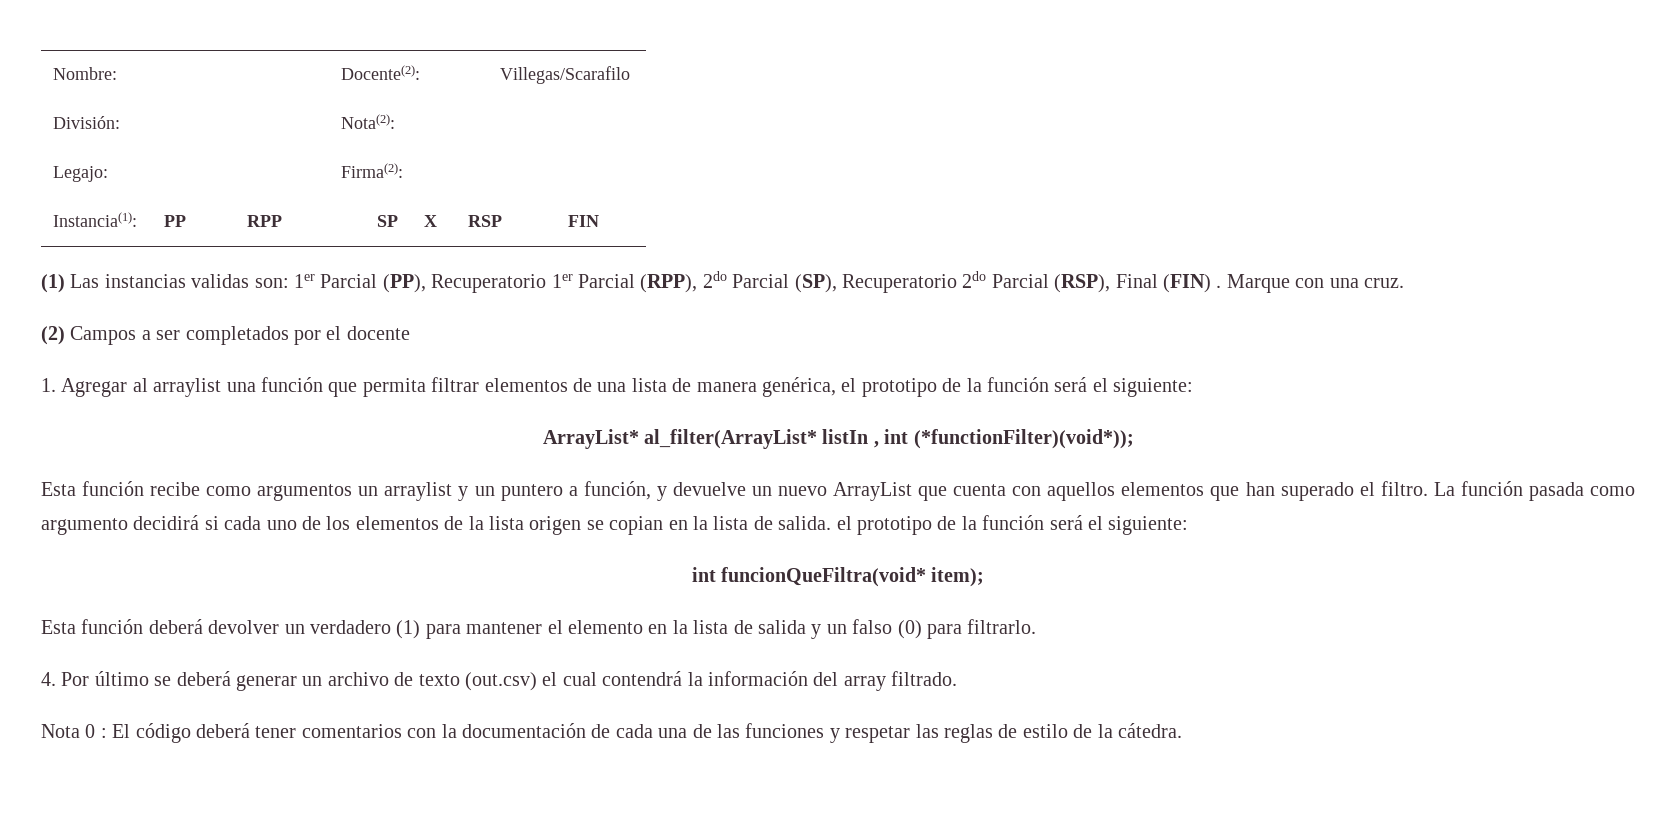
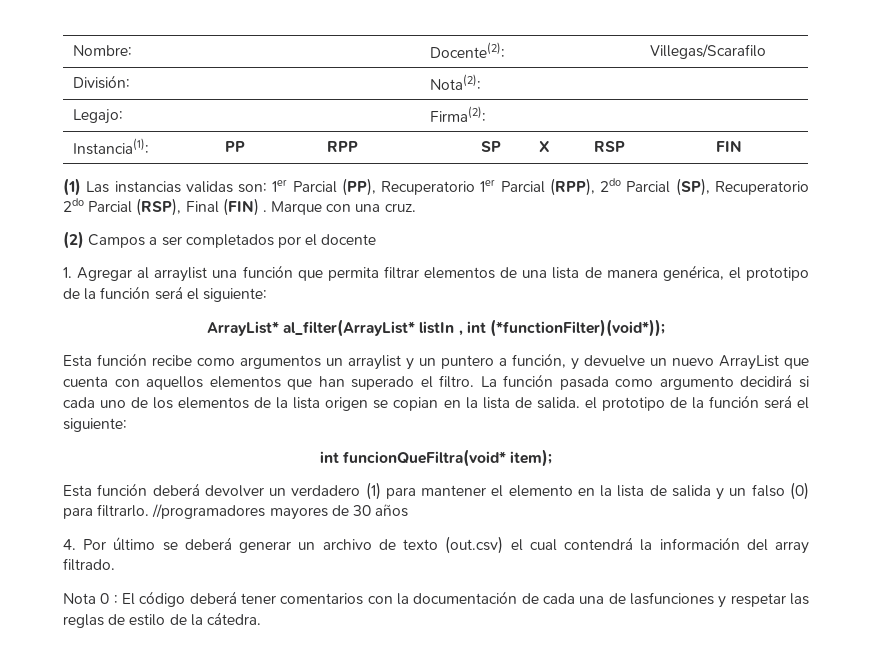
+ //programadores mayores de 30 años
- Nota 0 : El código deberá tener comentarios con la documentación de cada una de las funciones y respetar las reglas de estilo de la cátedra.
+ Nota 0 : El código deberá tener comentarios con la documentación de cada una de lasfunciones y respetar las reglas de estilo de la cátedra.

